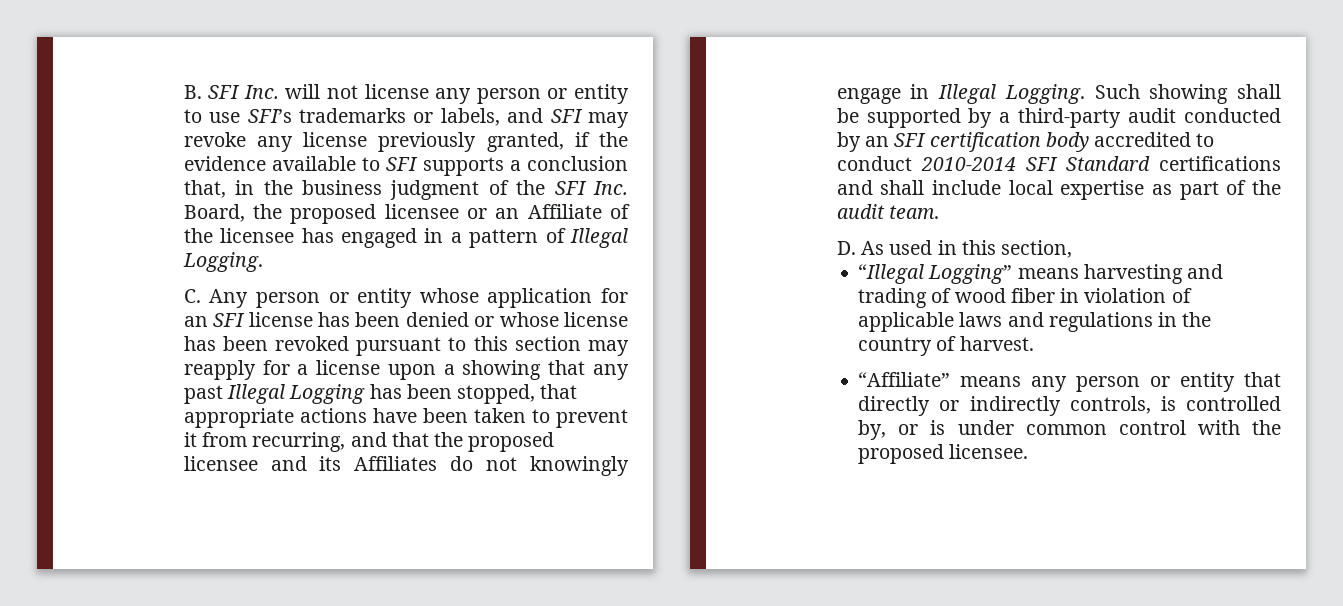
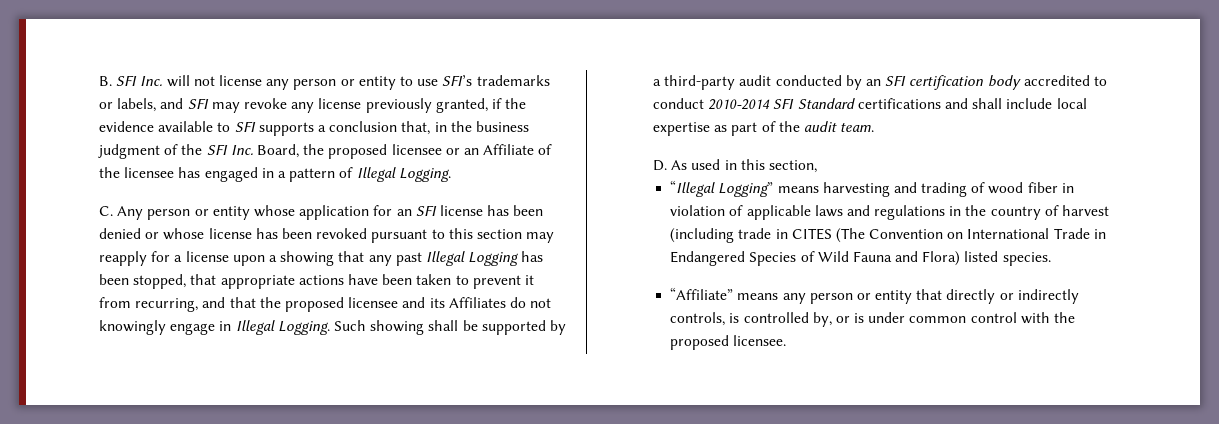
- “Illegal Logging” means harvesting and trading of wood fiber in violation of applicable laws and regulations in the country of harvest.
+ “Illegal Logging” means harvesting and trading of wood fiber in violation of applicable laws and regulations in the country of harvest (including trade in CITES (The Convention on International Trade in Endangered Species of Wild Fauna and Flora) listed species.

